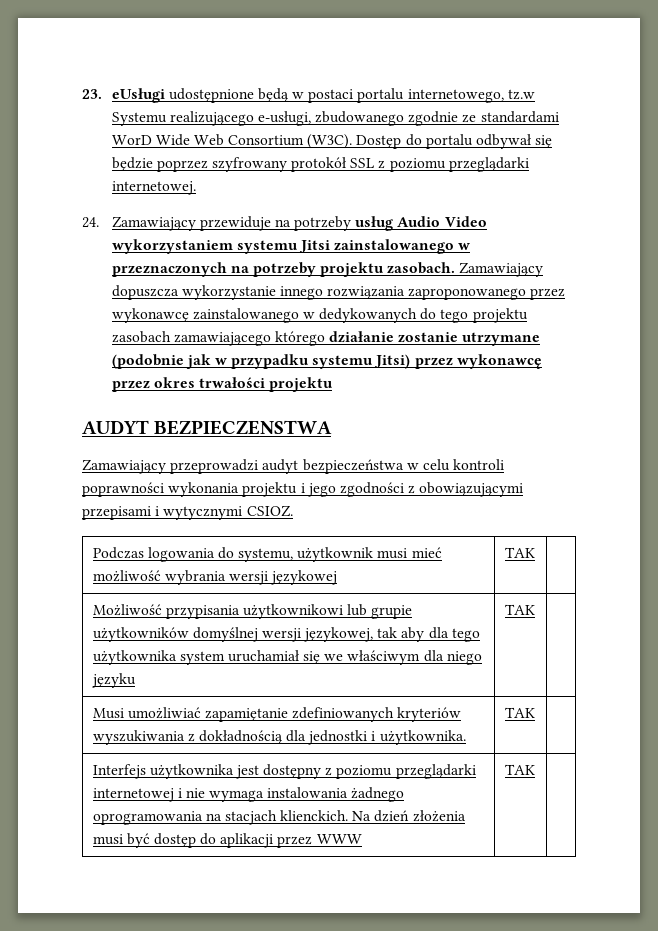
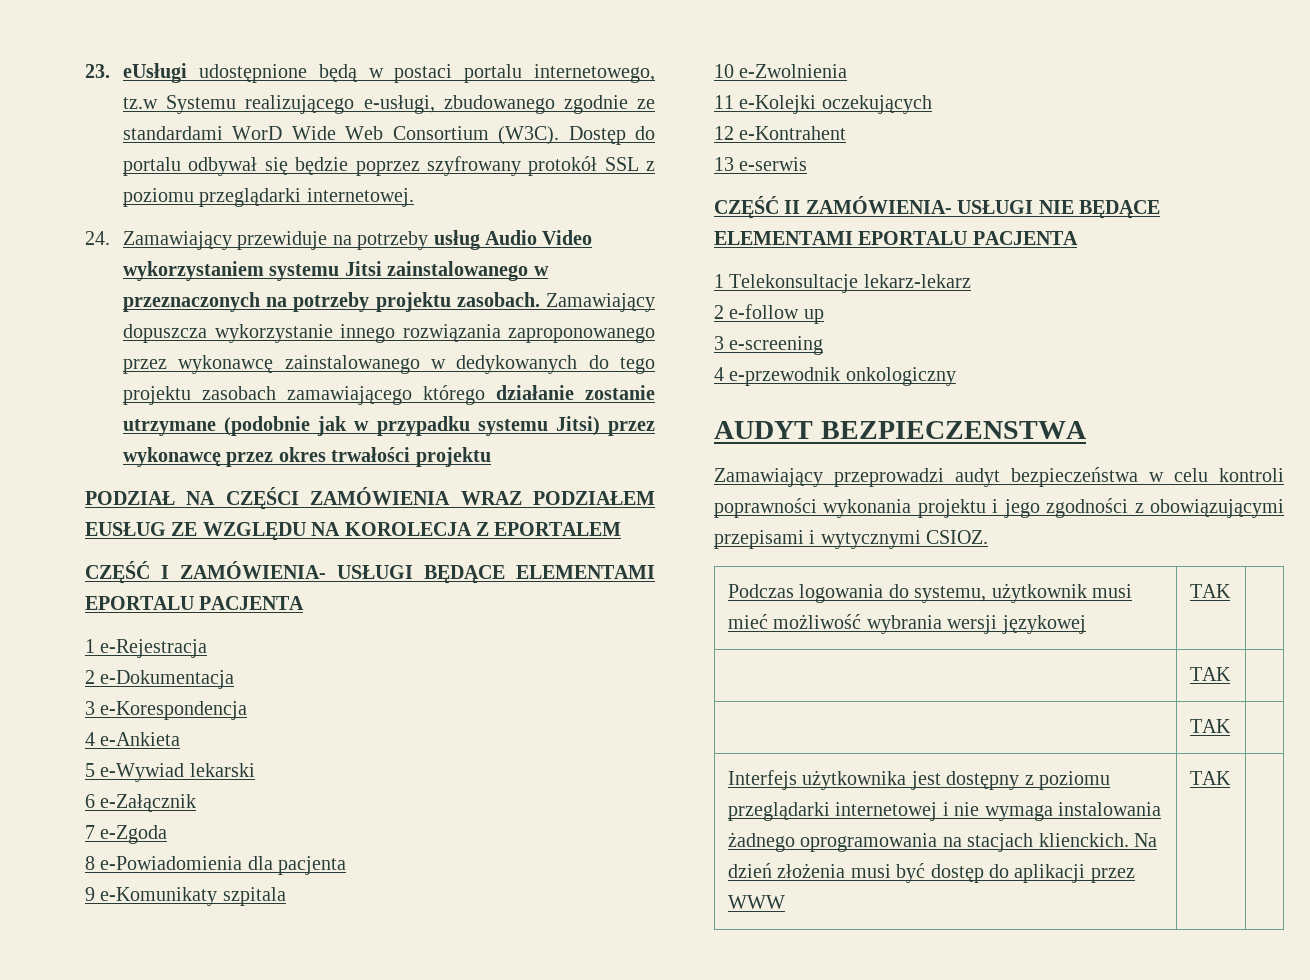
+ PODZIAŁ NA CZĘŚCI ZAMÓWIENIA WRAZ PODZIAŁEM EUSŁUG ZE WZGLĘDU NA KOROLECJA Z EPORTALEM
+ CZĘŚĆ I ZAMÓWIENIA- USŁUGI BĘDĄCE ELEMENTAMI EPORTALU PACJENTA
+ 1 e-Rejestracja
+ 2 e-Dokumentacja
+ 3 e-Korespondencja
+ 4 e-Ankieta
+ 5 e-Wywiad lekarski
+ 6 e-Załącznik
+ 7 e-Zgoda
+ 8 e-Powiadomienia dla pacjenta
+ 9 e-Komunikaty szpitala
+ 10 e-Zwolnienia
+ 11 e-Kolejki oczekujących
+ 12 e-Kontrahent
+ 13 e-serwis
+ CZĘŚĆ II ZAMÓWIENIA- USŁUGI NIE BĘDĄCE ELEMENTAMI EPORTALU PACJENTA
+ 1 Telekonsultacje lekarz-lekarz
+ 2 e-follow up
+ 3 e-screening
+ 4 e-przewodnik onkologiczny
  Podczas logowania do systemu, użytkownik musi mieć możliwość wybrania wersji językowej | TAK |
- Możliwość przypisania użytkownikowi lub grupie użytkowników domyślnej wersji językowej, tak aby dla tego użytkownika system uruchamiał się we właściwym dla niego języku | TAK |
- Musi umożliwiać zapamiętanie zdefiniowanych kryteriów wyszukiwania z dokładnością dla jednostki i użytkownika. | TAK |
+ | TAK |
+ | TAK |

